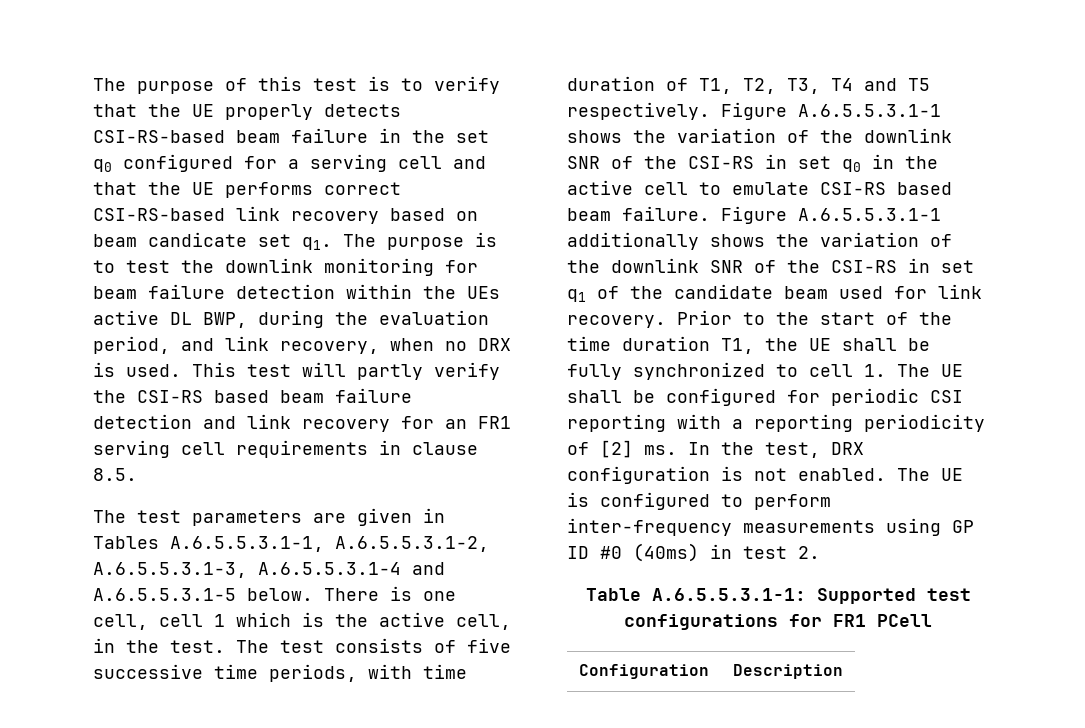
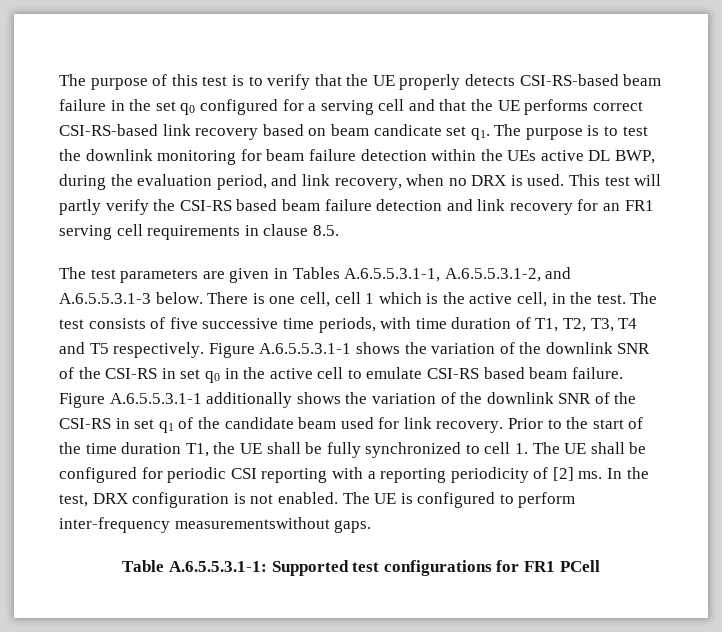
- The test parameters are given in Tables A.6.5.5.3.1-1, A.6.5.5.3.1-2, A.6.5.5.3.1-3, A.6.5.5.3.1-4 and A.6.5.5.3.1-5 below.
+ The test parameters are given in Tables A.6.5.5.3.1-1, A.6.5.5.3.1-2, and A.6.5.5.3.1-3 below.
- The UE is configured to perform inter-frequency measurements using GP ID #0 (40ms) in test 2.
+ The UE is configured to perform inter-frequency measurementswithout gaps.
- Configuration | Description

